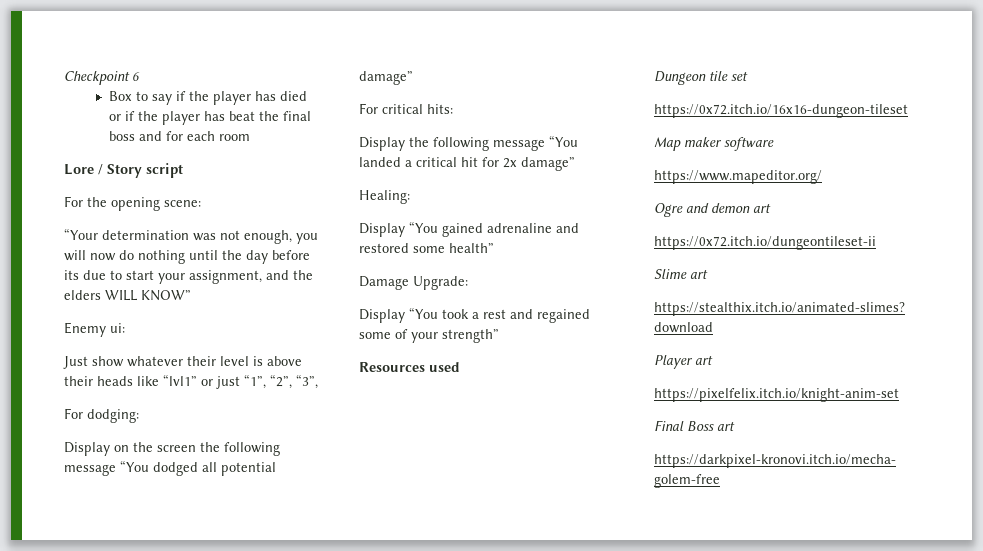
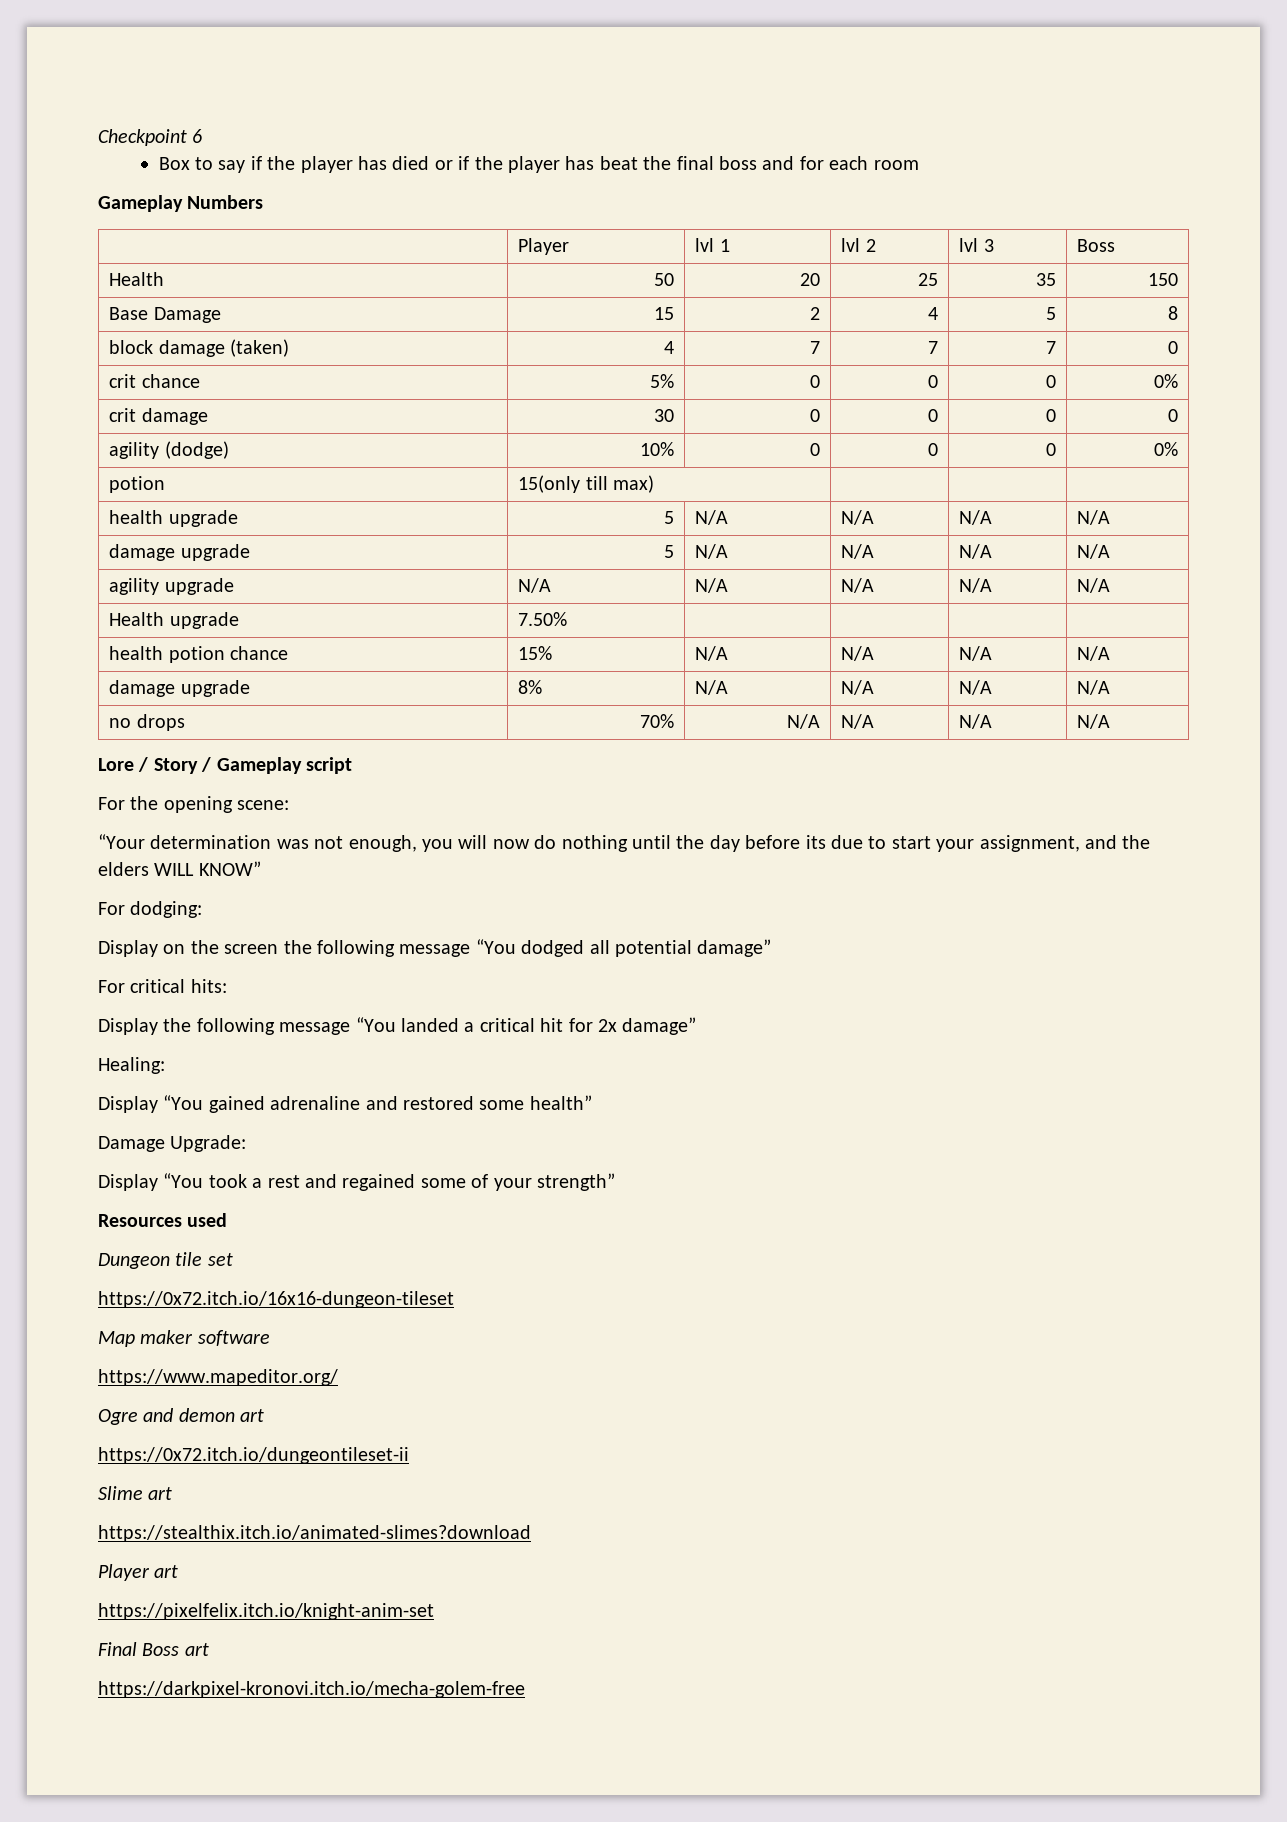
+ Gameplay Numbers
+ | Player | lvl 1 | lvl 2 | lvl 3 | Boss
+ Health | 50 | 20 | 25 | 35 | 150
+ Base Damage | 15 | 2 | 4 | 5 | 8
+ block damage (taken) | 4 | 7 | 7 | 7 | 0
+ crit chance | 5% | 0 | 0 | 0 | 0%
+ crit damage | 30 | 0 | 0 | 0 | 0
+ agility (dodge) | 10% | 0 | 0 | 0 | 0%
+ potion | 15(only till max) | | |
+ health upgrade | 5 | N/A | N/A | N/A | N/A
+ damage upgrade | 5 | N/A | N/A | N/A | N/A
+ agility upgrade | N/A | N/A | N/A | N/A | N/A
+ Health upgrade | 7.50% | | | |
+ health potion chance | 15% | N/A | N/A | N/A | N/A
+ damage upgrade | 8% | N/A | N/A | N/A | N/A
+ no drops | 70% | N/A | N/A | N/A | N/A
- Lore / Story script
+ Lore / Story / Gameplay script
- Enemy ui:
- Just show whatever their level is above their heads like “lvl1” or just “1”, “2”, “3”,

